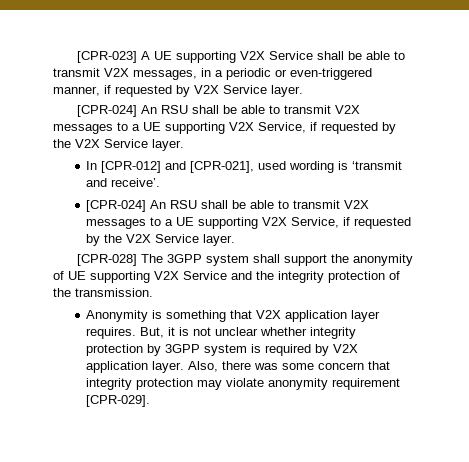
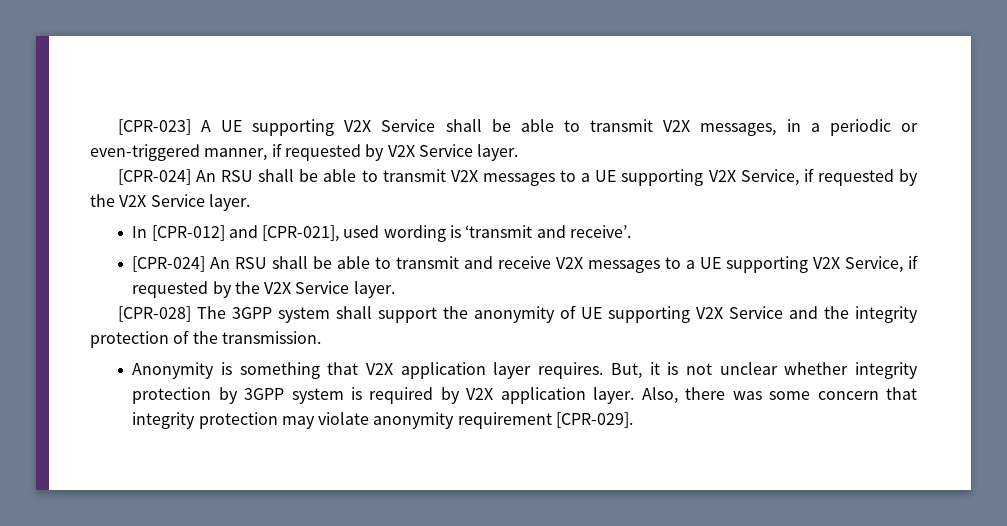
  In [CPR-012] and [CPR-021], used wording is ‘transmit and receive’.
- [CPR-024] An RSU shall be able to transmit V2X messages to a UE supporting V2X Service, if requested by the V2X Service layer.
+ [CPR-024] An RSU shall be able to transmit and receive V2X messages to a UE supporting V2X Service, if requested by the V2X Service layer.

